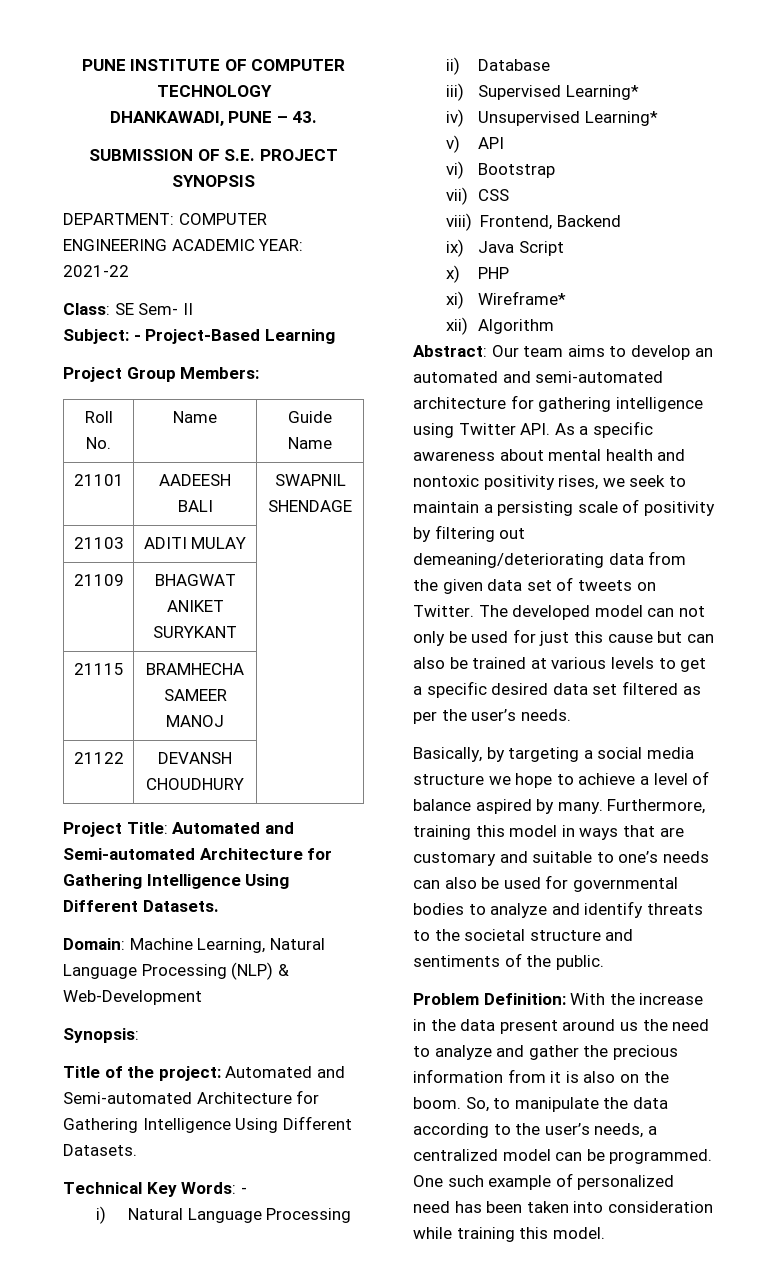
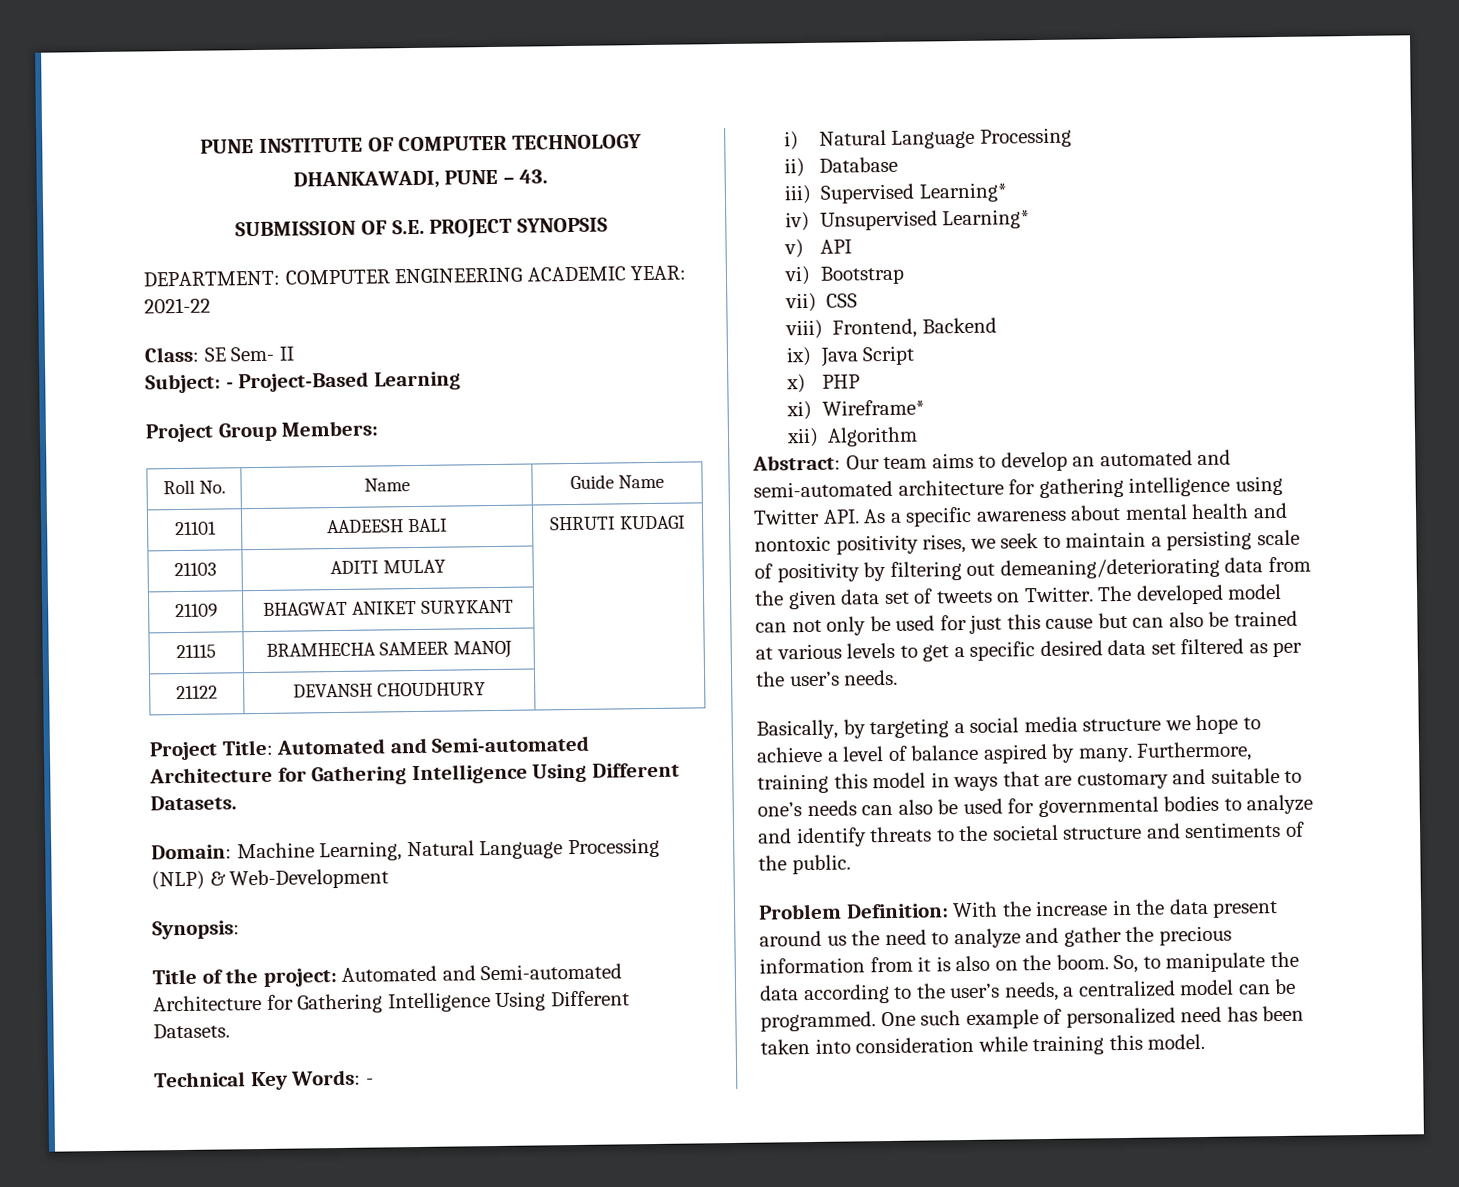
- 21101 | AADEESH BALI | SWAPNIL SHENDAGE
+ 21101 | AADEESH BALI | SHRUTI KUDAGI

